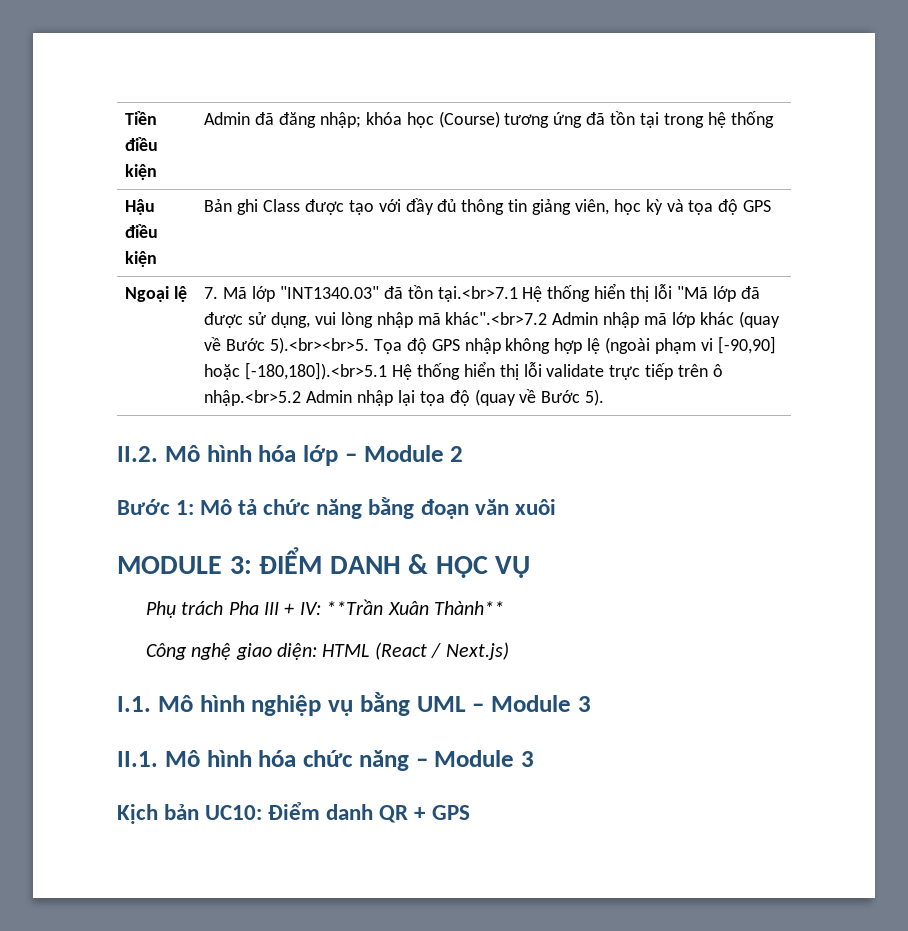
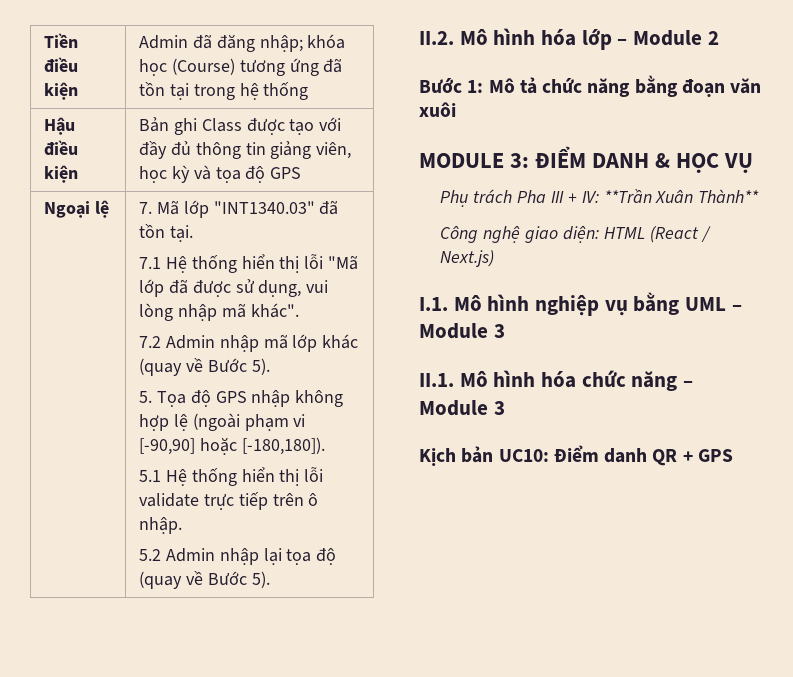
- 7. Mã lớp "INT1340.03" đã tồn tại.<br>7.1 Hệ thống hiển thị lỗi "Mã lớp đã được sử dụng, vui lòng nhập mã khác".<br>7.2 Admin nhập mã lớp khác (quay về Bước 5).<br><br>5. Tọa độ GPS nhập không hợp lệ (ngoài phạm vi [-90,90] hoặc [-180,180]).<br>5.1 Hệ thống hiển thị lỗi validate trực tiếp trên ô nhập.<br>5.2 Admin nhập lại tọa độ (quay về Bước 5).
+ 7. Mã lớp "INT1340.03" đã tồn tại.
+ 7.1 Hệ thống hiển thị lỗi "Mã lớp đã được sử dụng, vui lòng nhập mã khác".
+ 7.2 Admin nhập mã lớp khác (quay về Bước 5).
+ 5. Tọa độ GPS nhập không hợp lệ (ngoài phạm vi [-90,90] hoặc [-180,180]).
+ 5.1 Hệ thống hiển thị lỗi validate trực tiếp trên ô nhập.
+ 5.2 Admin nhập lại tọa độ (quay về Bước 5).

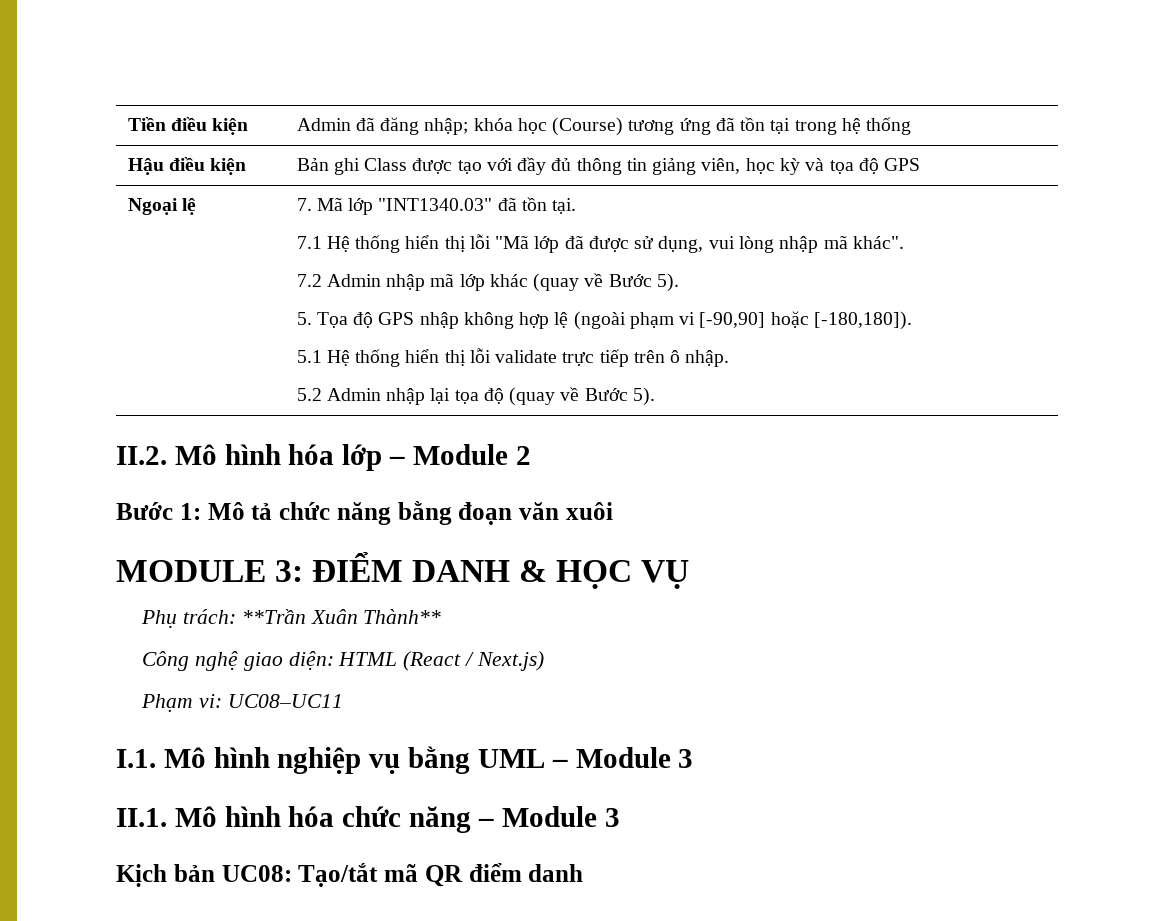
- Phụ trách Pha III + IV: **Trần Xuân Thành**
+ Phụ trách: **Trần Xuân Thành**
+ Phạm vi: UC08–UC11
- Kịch bản UC10: Điểm danh QR + GPS
+ Kịch bản UC08: Tạo/tắt mã QR điểm danh

